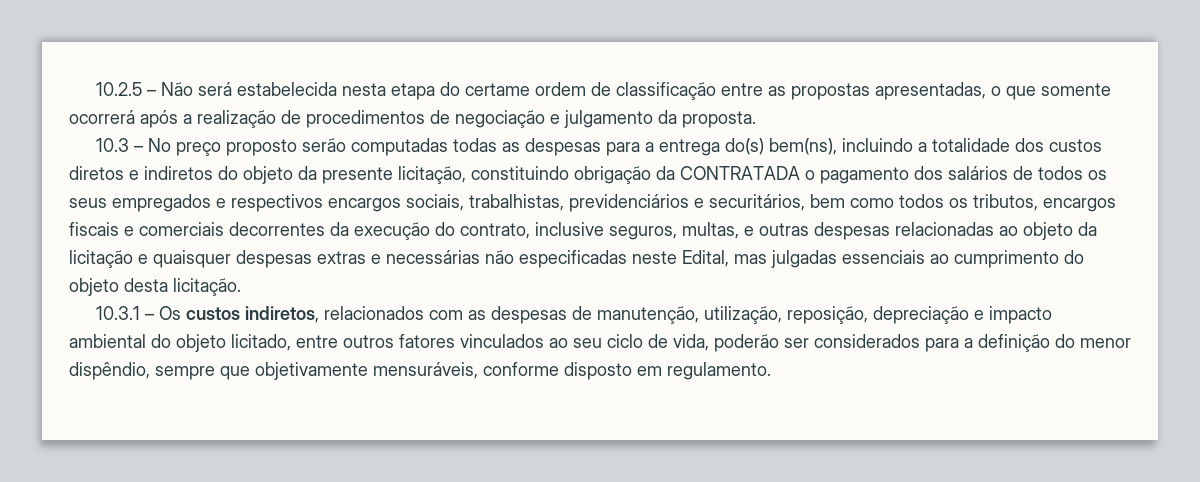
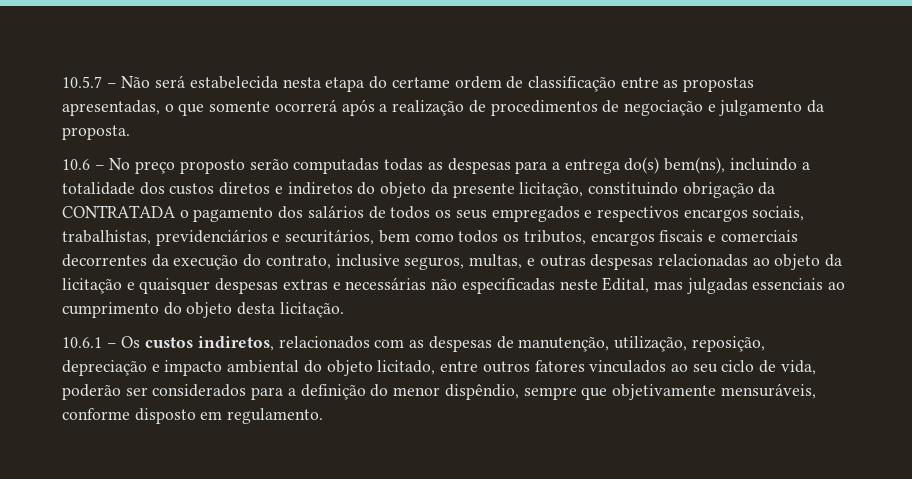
- 10.2.5 – Não será estabelecida nesta etapa do certame ordem de classificação entre as propostas apresentadas, o que somente ocorrerá após a realização de procedimentos de negociação e julgamento da proposta.
+ 10.5.7 – Não será estabelecida nesta etapa do certame ordem de classificação entre as propostas apresentadas, o que somente ocorrerá após a realização de procedimentos de negociação e julgamento da proposta.
- 10.3 – No preço proposto serão computadas todas as despesas para a entrega do(s) bem(ns), incluindo a totalidade dos custos diretos e indiretos do objeto da presente licitação, constituindo obrigação da CONTRATADA o pagamento dos salários de todos os seus empregados e respectivos encargos sociais, trabalhistas, previdenciários e securitários, bem como todos os tributos, encargos fiscais e comerciais decorrentes da execução do contrato, inclusive seguros, multas, e outras despesas relacionadas ao objeto da licitação e quaisquer despesas extras e necessárias não especificadas neste Edital, mas julgadas essenciais ao cumprimento do objeto desta licitação.
+ 10.6 – No preço proposto serão computadas todas as despesas para a entrega do(s) bem(ns), incluindo a totalidade dos custos diretos e indiretos do objeto da presente licitação, constituindo obrigação da CONTRATADA o pagamento dos salários de todos os seus empregados e respectivos encargos sociais, trabalhistas, previdenciários e securitários, bem como todos os tributos, encargos fiscais e comerciais decorrentes da execução do contrato, inclusive seguros, multas, e outras despesas relacionadas ao objeto da licitação e quaisquer despesas extras e necessárias não especificadas neste Edital, mas julgadas essenciais ao cumprimento do objeto desta licitação.
- 10.3.1 – Os custos indiretos, relacionados com as despesas de manutenção, utilização, reposição, depreciação e impacto ambiental do objeto licitado, entre outros fatores vinculados ao seu ciclo de vida, poderão ser considerados para a definição do menor dispêndio, sempre que objetivamente mensuráveis, conforme disposto em regulamento.
+ 10.6.1 – Os custos indiretos, relacionados com as despesas de manutenção, utilização, reposição, depreciação e impacto ambiental do objeto licitado, entre outros fatores vinculados ao seu ciclo de vida, poderão ser considerados para a definição do menor dispêndio, sempre que objetivamente mensuráveis, conforme disposto em regulamento.

